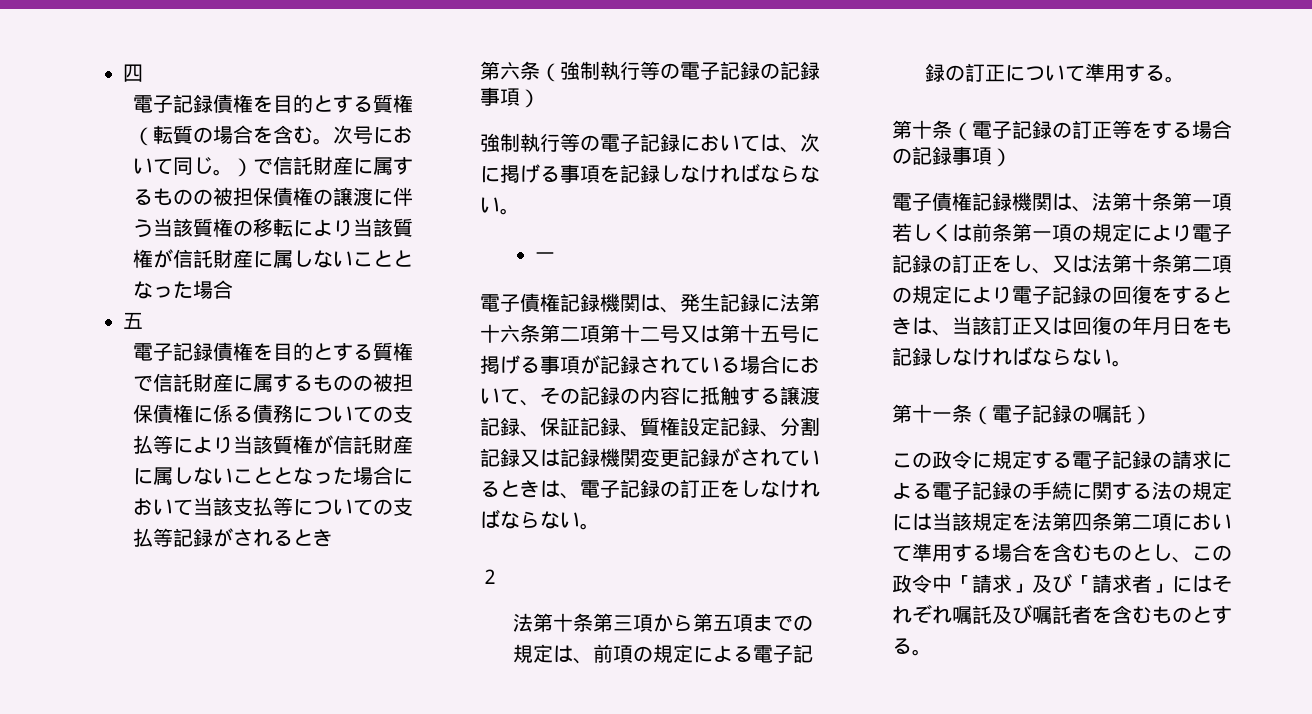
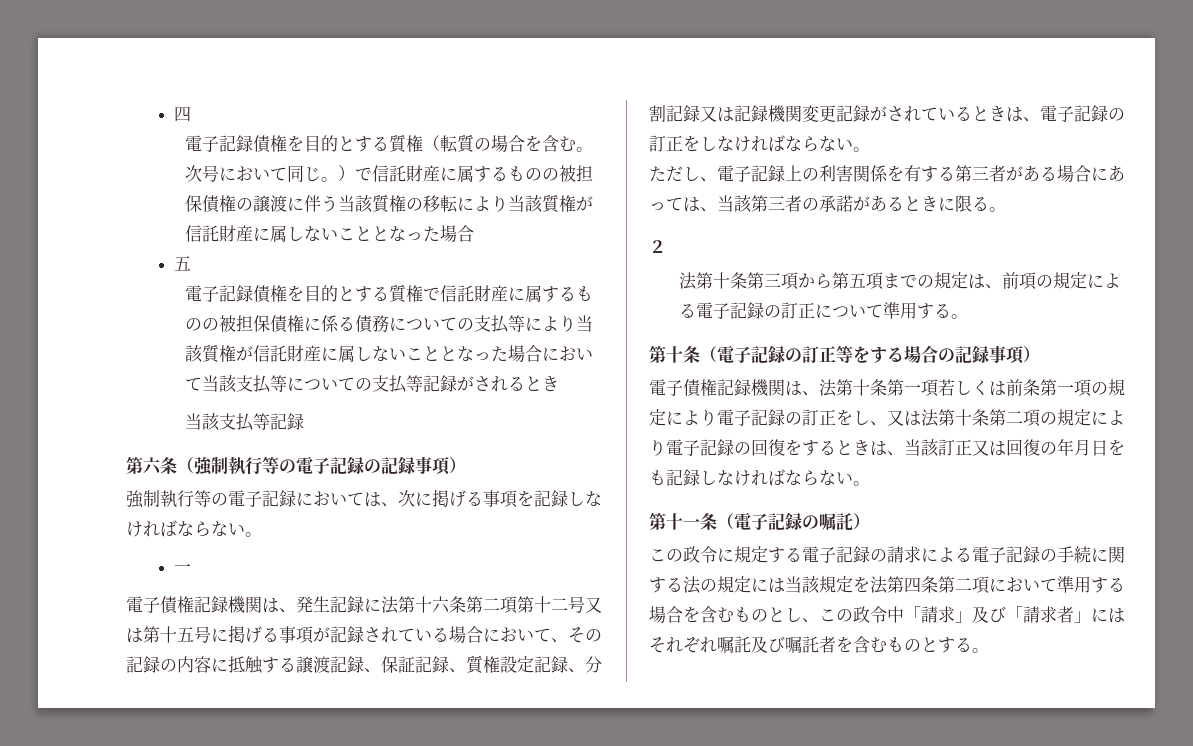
+ 当該支払等記録
+ ただし、電子記録上の利害関係を有する第三者がある場合にあっては、当該第三者の承諾があるときに限る。

